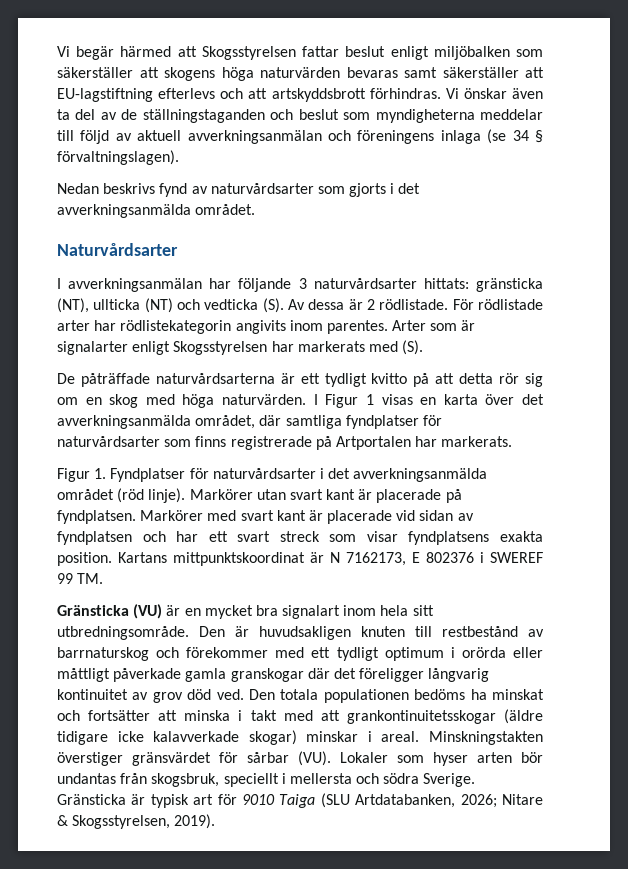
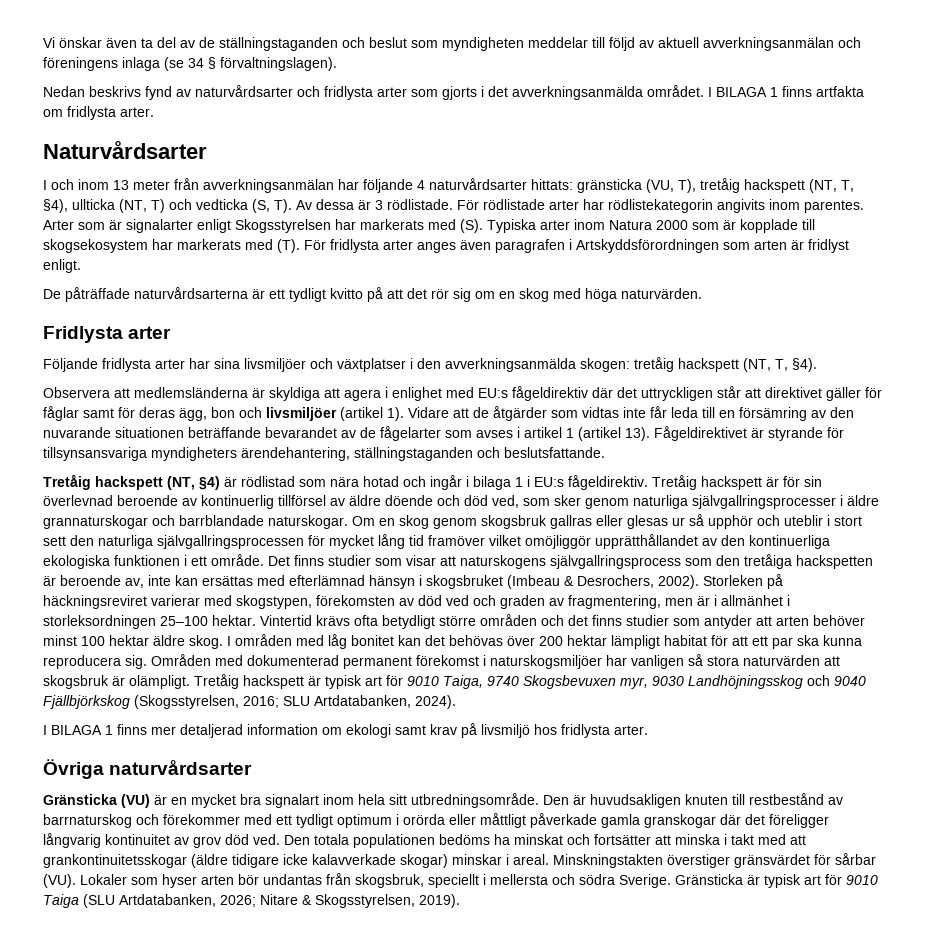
- Vi begär härmed att Skogsstyrelsen fattar beslut enligt miljöbalken som säkerställer att skogens höga naturvärden bevaras samt säkerställer att EU-lagstiftning efterlevs och att artskyddsbrott förhindras. Vi önskar även ta del av de ställningstaganden och beslut som myndigheterna meddelar till följd av aktuell avverkningsanmälan och föreningens inlaga (se 34 § förvaltningslagen).
+ Vi önskar även ta del av de ställningstaganden och beslut som myndigheten meddelar till följd av aktuell avverkningsanmälan och föreningens inlaga (se 34 § förvaltningslagen).
- Nedan beskrivs fynd av naturvårdsarter som gjorts i det avverkningsanmälda området.
+ Nedan beskrivs fynd av naturvårdsarter och fridlysta arter som gjorts i det avverkningsanmälda området. I BILAGA 1 finns artfakta om fridlysta arter.
  Naturvårdsarter
- I avverkningsanmälan har följande 3 naturvårdsarter hittats: gränsticka (NT), ullticka (NT) och vedticka (S). Av dessa är 2 rödlistade.
+ I och inom 13 meter från avverkningsanmälan har följande 4 naturvårdsarter hittats: gränsticka (VU, T), tretåig hackspett (NT, T, §4), ullticka (NT, T) och vedticka (S, T). Av dessa är 3 rödlistade.
- Arter som är signalarter enligt Skogsstyrelsen har markerats med (S).
+ Arter som är signalarter enligt Skogsstyrelsen har markerats med (S). Typiska arter inom Natura 2000 som är kopplade till skogsekosystem har markerats med (T). För fridlysta arter anges även paragrafen i Artskyddsförordningen som arten är fridlyst enligt.
- De påträffade naturvårdsarterna är ett tydligt kvitto på att detta rör sig om en skog med höga naturvärden. I Figur 1 visas en karta över det avverkningsanmälda området, där samtliga fyndplatser för naturvårdsarter som finns registrerade på Artportalen har markerats.
- Figur 1. Fyndplatser för naturvårdsarter i det avverkningsanmälda området (röd linje). Markörer utan svart kant är placerade på fyndplatsen. Markörer med svart kant är placerade vid sidan av fyndplatsen och har ett svart streck som visar fyndplatsens exakta position. Kartans mittpunktskoordinat är N 7162173, E 802376 i SWEREF 99 TM.
+ De påträffade naturvårdsarterna är ett tydligt kvitto på att det rör sig om en skog med höga naturvärden.
+ Fridlysta arter
+ Följande fridlysta arter har sina livsmiljöer och växtplatser i den avverkningsanmälda skogen: tretåig hackspett (NT, T, §4).
+ Observera att medlemsländerna är skyldiga att agera i enlighet med EU:s fågeldirektiv där det uttryckligen står att direktivet gäller för fåglar samt för deras ägg, bon och livsmiljöer (artikel 1). Vidare att de åtgärder som vidtas inte får leda till en försämring av den nuvarande situationen beträffande bevarandet av de fågelarter som avses i artikel 1 (artikel 13). Fågeldirektivet är styrande för tillsynsansvariga myndigheters ärendehantering, ställningstaganden och beslutsfattande.
+ Tretåig hackspett (NT, §4) är rödlistad som nära hotad och ingår i bilaga 1 i EU:s fågeldirektiv. Tretåig hackspett är för sin överlevnad beroende av kontinuerlig tillförsel av äldre döende och död ved, som sker genom naturliga självgallringsprocesser i äldre grannaturskogar och barrblandade naturskogar. Om en skog genom skogsbruk gallras eller glesas ur så upphör och uteblir i stort sett den naturliga självgallringsprocessen för mycket lång tid framöver vilket omöjliggör upprätthållandet av den kontinuerliga ekologiska funktionen i ett område. Det finns studier som visar att naturskogens självgallringsprocess som den tretåiga hackspetten är beroende av, inte kan ersättas med efterlämnad hänsyn i skogsbruket (Imbeau & Desrochers, 2002). Storleken på häckningsreviret varierar med skogstypen, förekomsten av död ved och graden av fragmentering, men är i allmänhet i storleksordningen 25–100 hektar. Vintertid krävs ofta betydligt större områden och det finns studier som antyder att arten behöver minst 100 hektar äldre skog. I områden med låg bonitet kan det behövas över 200 hektar lämpligt habitat för att ett par ska kunna reproducera sig. Områden med dokumenterad permanent förekomst i naturskogsmiljöer har vanligen så stora naturvärden att skogsbruk är olämpligt. Tretåig hackspett är typisk art för 9010 Taiga, 9740 Skogsbevuxen myr, 9030 Landhöjningsskog och 9040 Fjällbjörkskog (Skogsstyrelsen, 2016; SLU Artdatabanken, 2024).
+ I BILAGA 1 finns mer detaljerad information om ekologi samt krav på livsmiljö hos fridlysta arter.
+ Övriga naturvårdsarter

